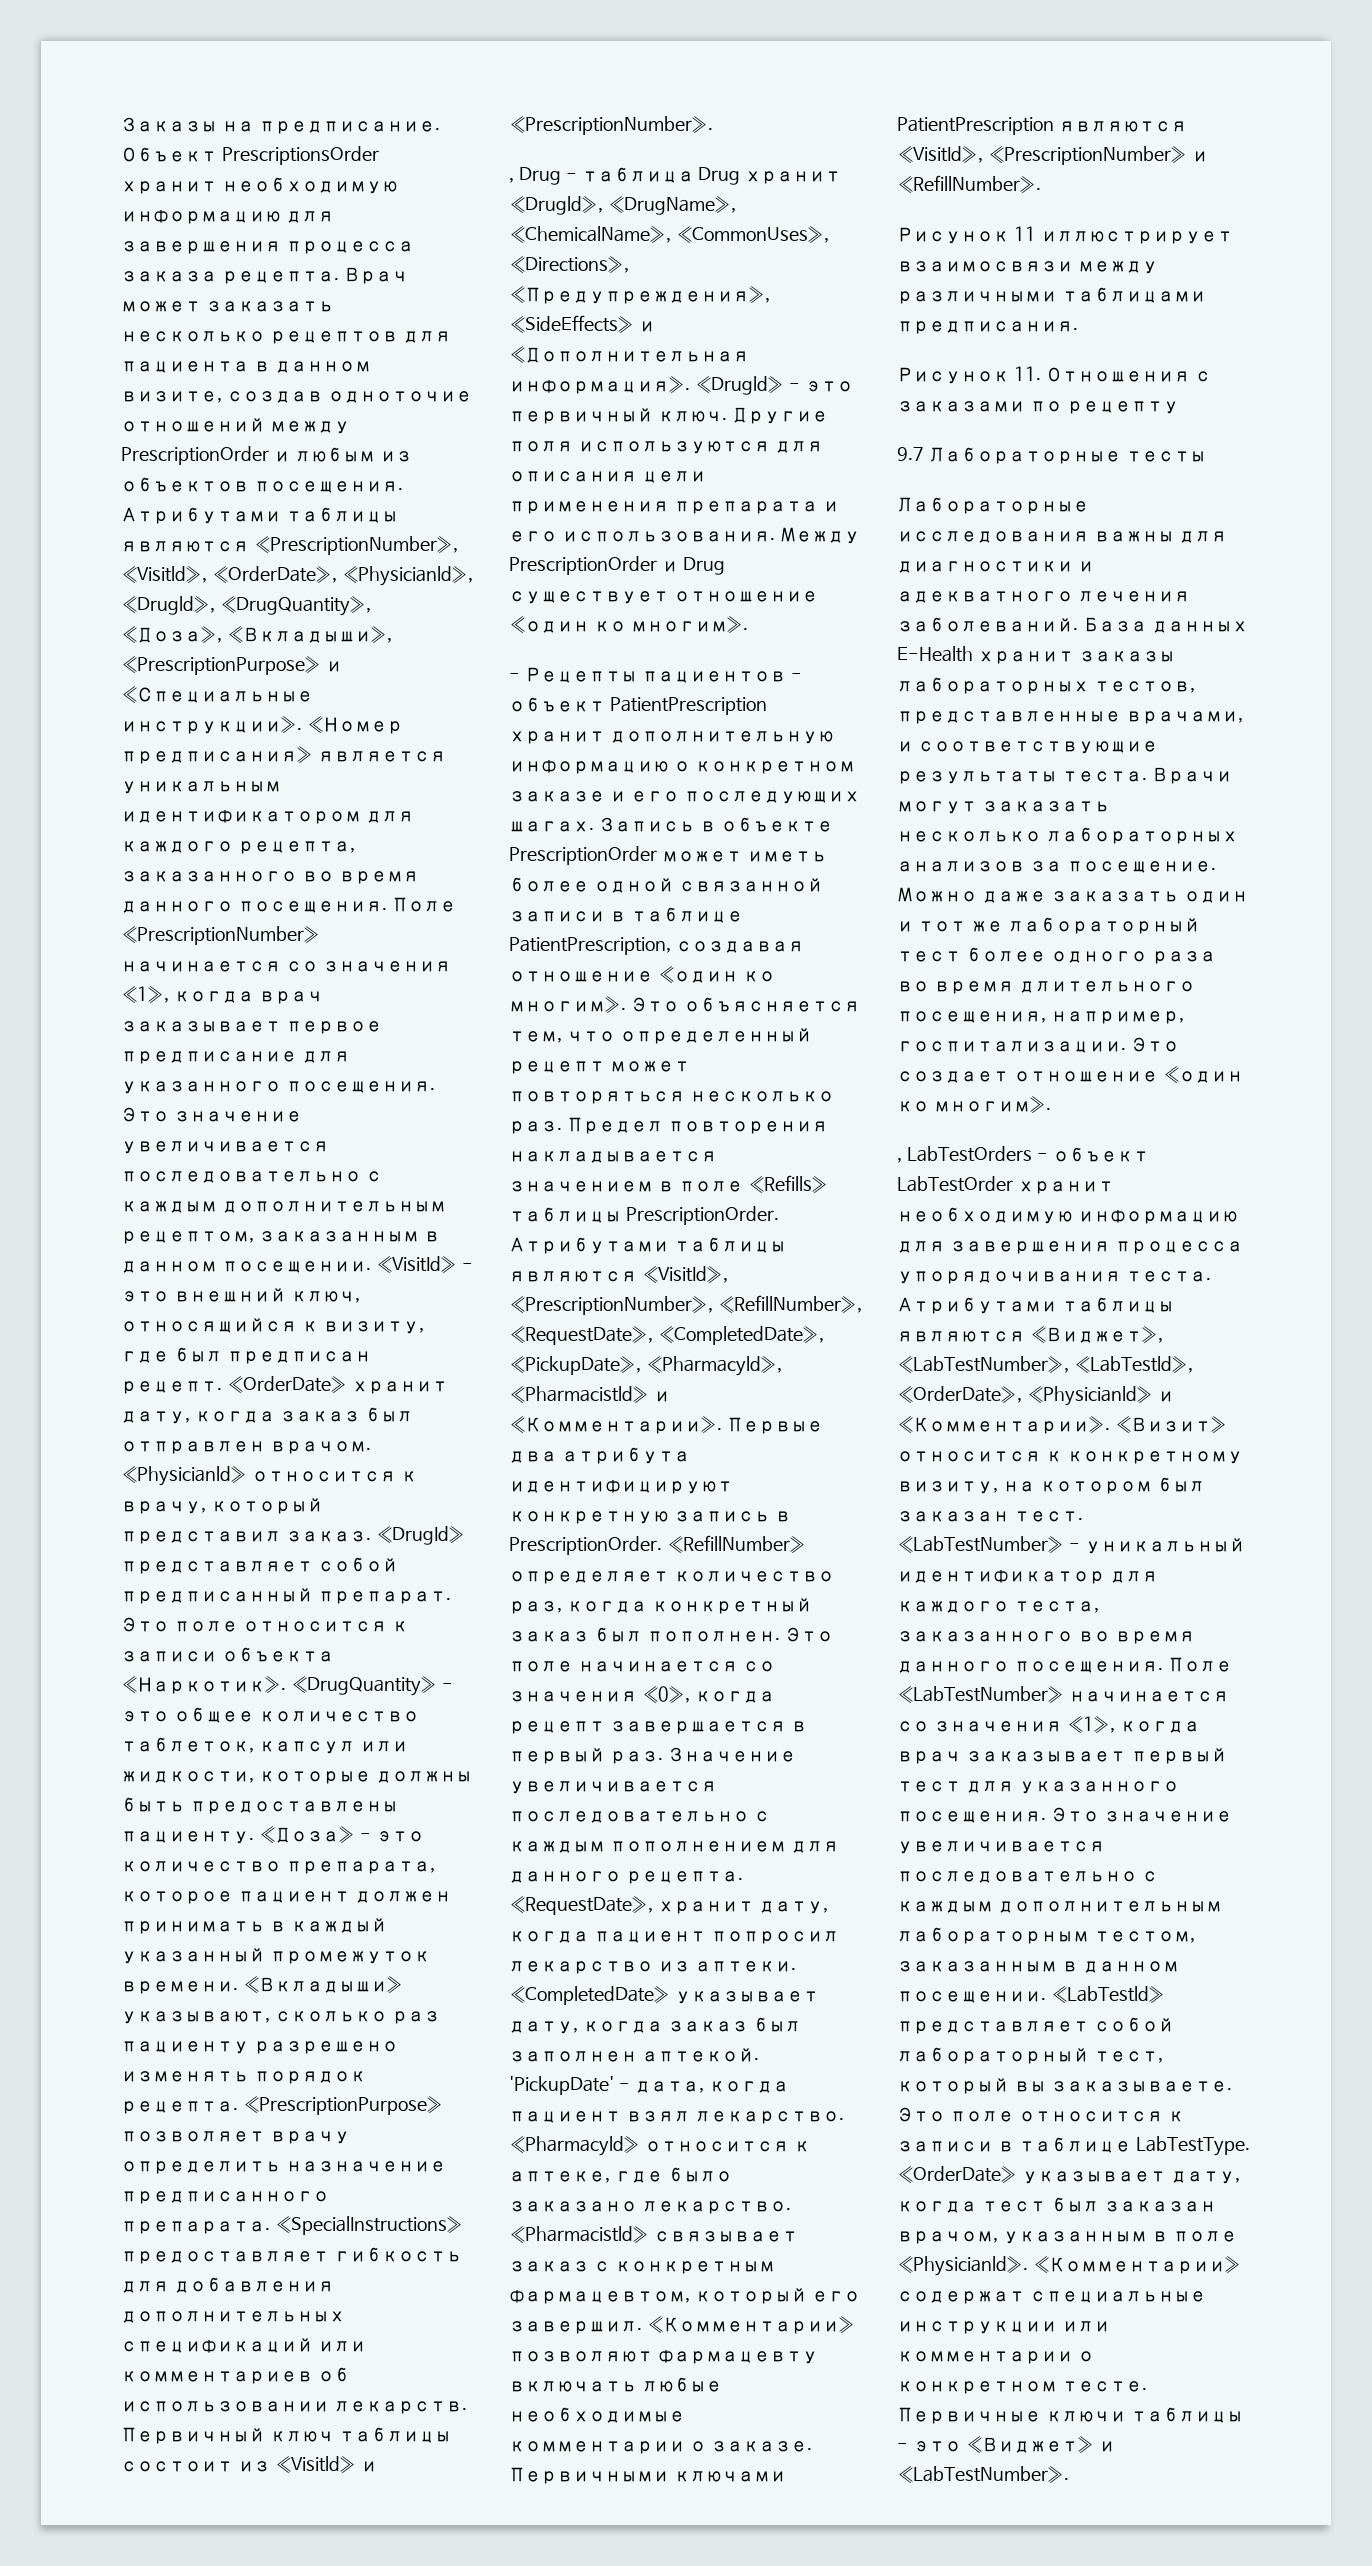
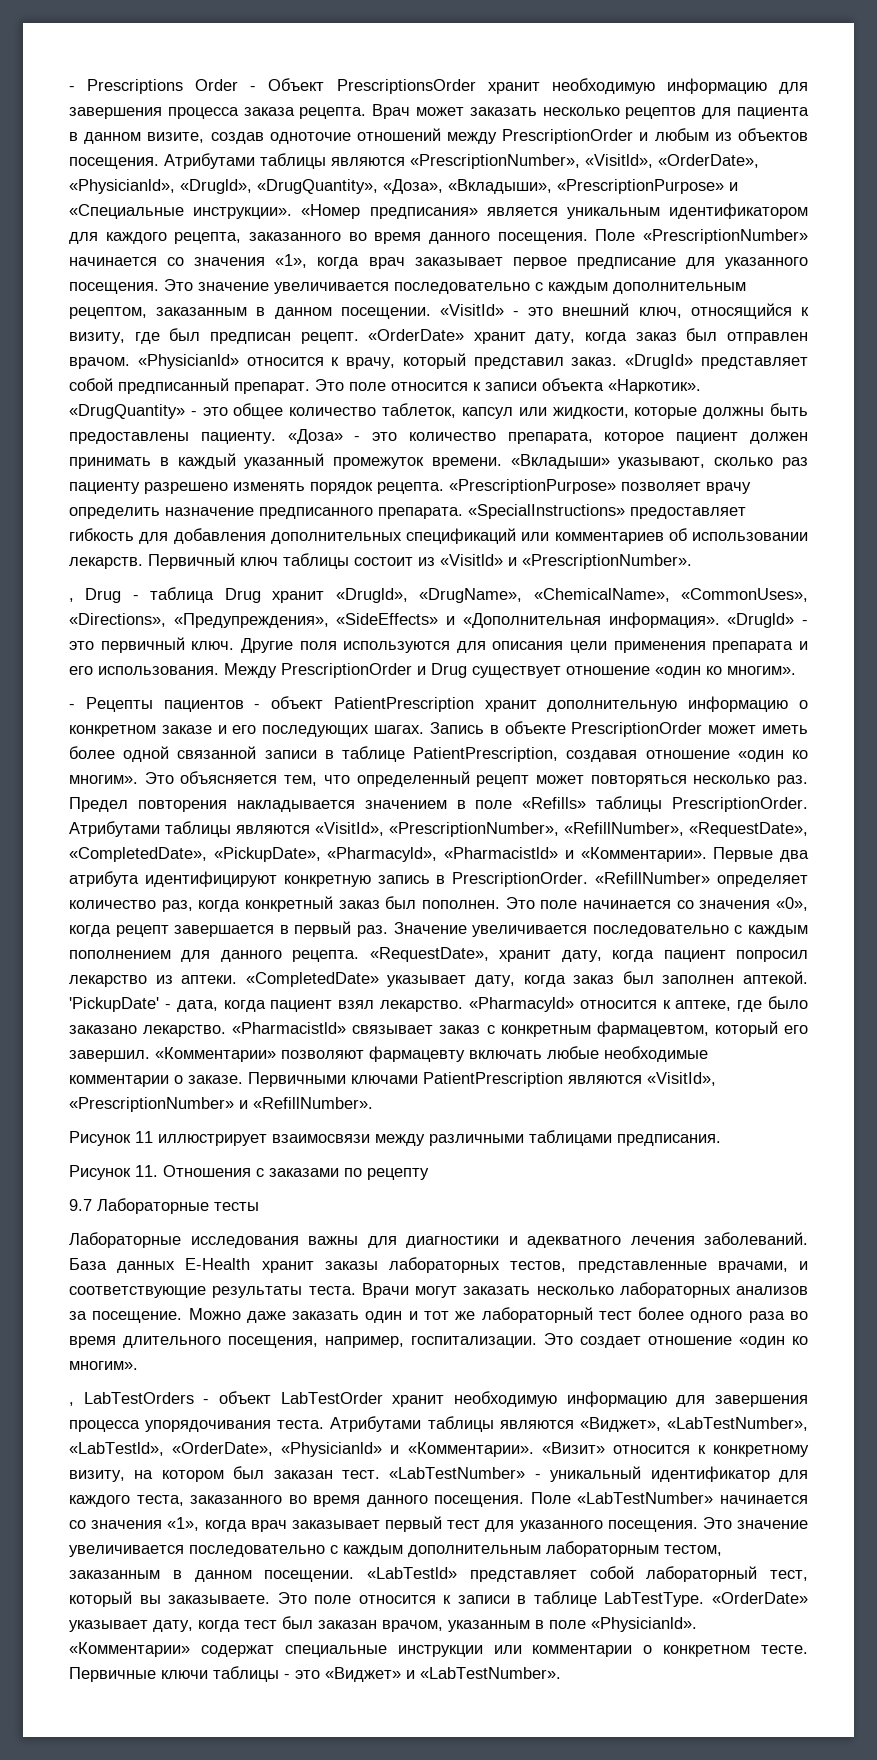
- Заказы на предписание. Объект PrescriptionsOrder хранит необходимую информацию для завершения процесса заказа рецепта.
+ - Prescriptions Order - Объект PrescriptionsOrder хранит необходимую информацию для завершения процесса заказа рецепта.

